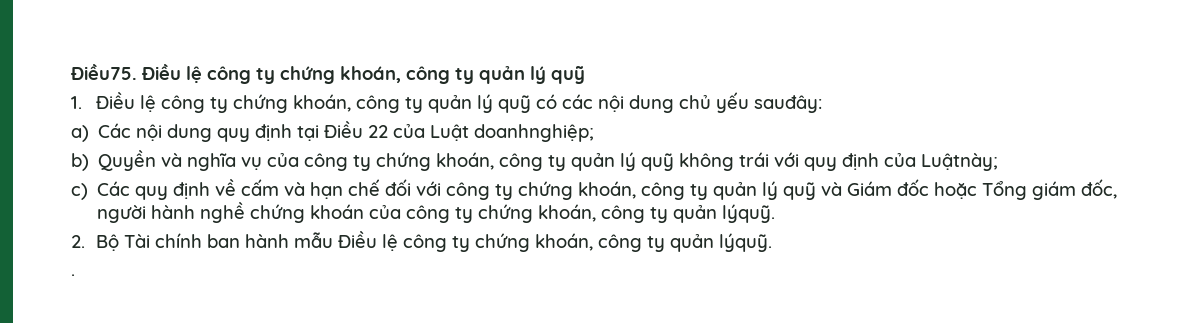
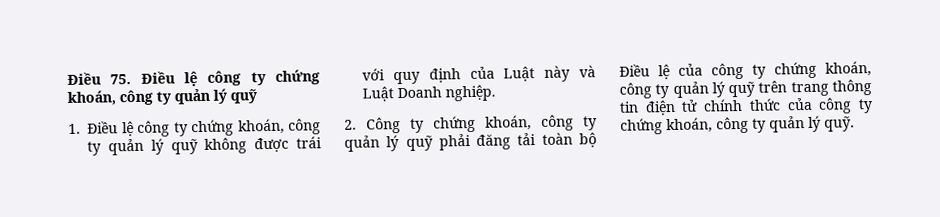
- Điều75. Điều lệ công ty chứng khoán, công ty quản lý quỹ
+ Điều 75. Điều lệ công ty chứng khoán, công ty quản lý quỹ
- 1. Điều lệ công ty chứng khoán, công ty quản lý quỹ có các nội dung chủ yếu sauđây:
- a) Các nội dung quy định tại Điều 22 của Luật doanhnghiệp;
- b) Quyền và nghĩa vụ của công ty chứng khoán, công ty quản lý quỹ không trái với quy định của Luậtnày;
- c) Các quy định về cấm và hạn chế đối với công ty chứng khoán, công ty quản lý quỹ và Giám đốc hoặc Tổng giám đốc, người hành nghề chứng khoán của công ty chứng khoán, công ty quản lýquỹ.
- 2. Bộ Tài chính ban hành mẫu Điều lệ công ty chứng khoán, công ty quản lýquỹ.
- .
+ 1. Điều lệ công ty chứng khoán, công ty quản lý quỹ không được trái với quy định của Luật này và Luật Doanh nghiệp.
+ 2. Công ty chứng khoán, công ty quản lý quỹ phải đăng tải toàn bộ Điều lệ của công ty chứng khoán, công ty quản lý quỹ trên trang thông tin điện tử chính thức của công ty chứng khoán, công ty quản lý quỹ.

